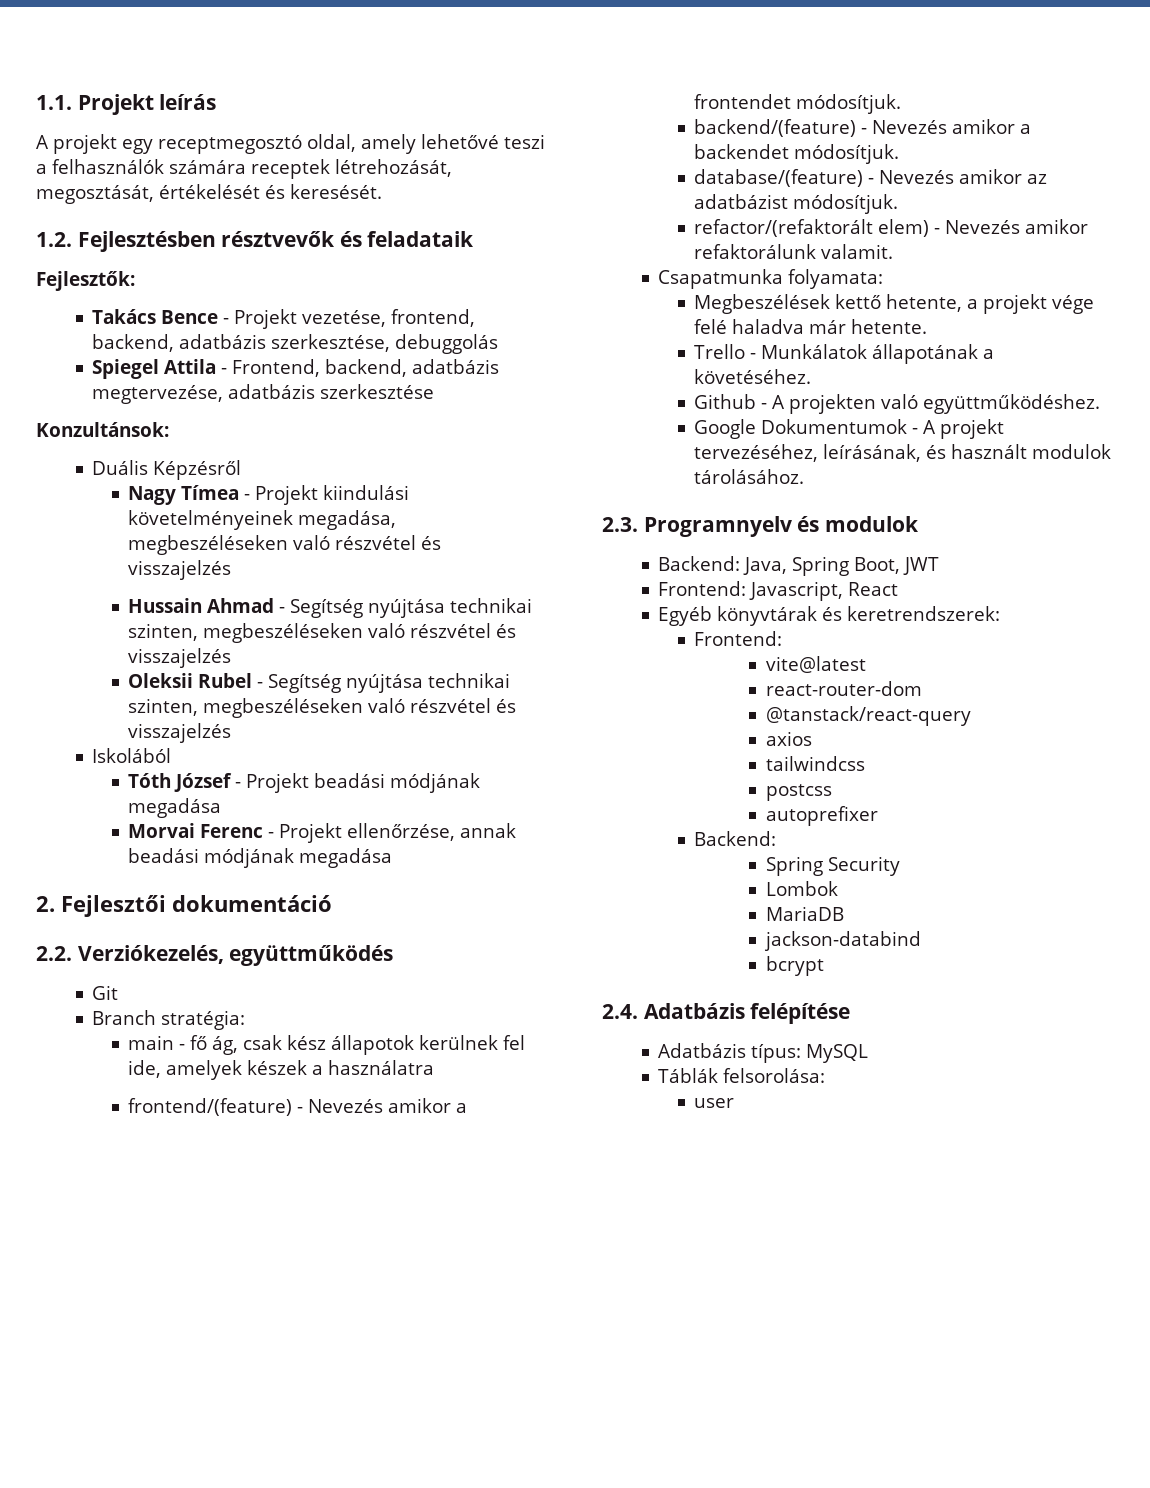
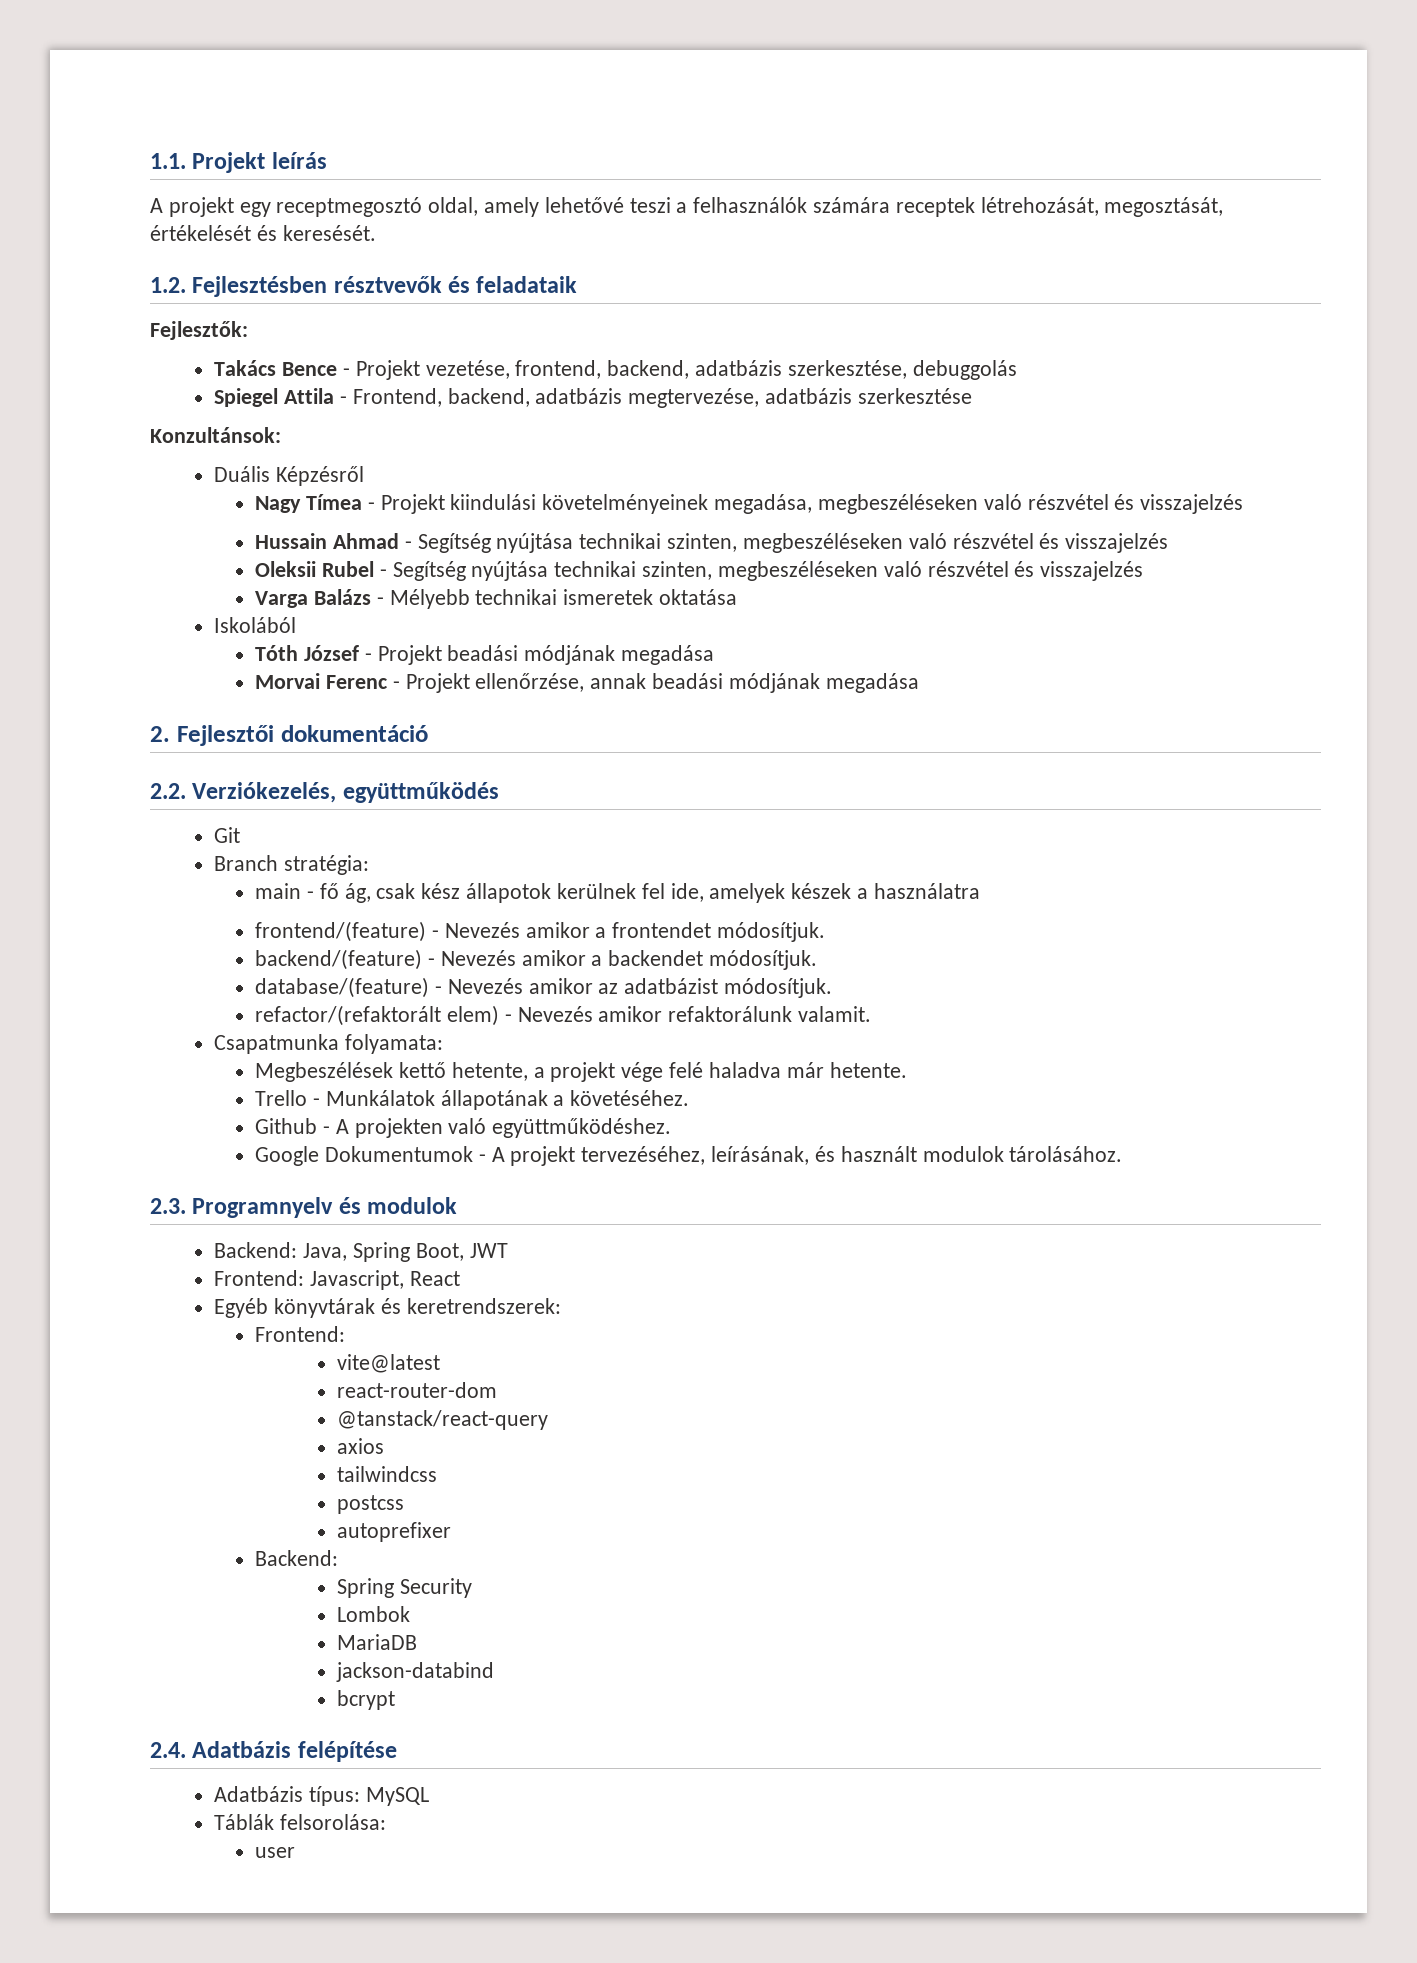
+ Varga Balázs - Mélyebb technikai ismeretek oktatása

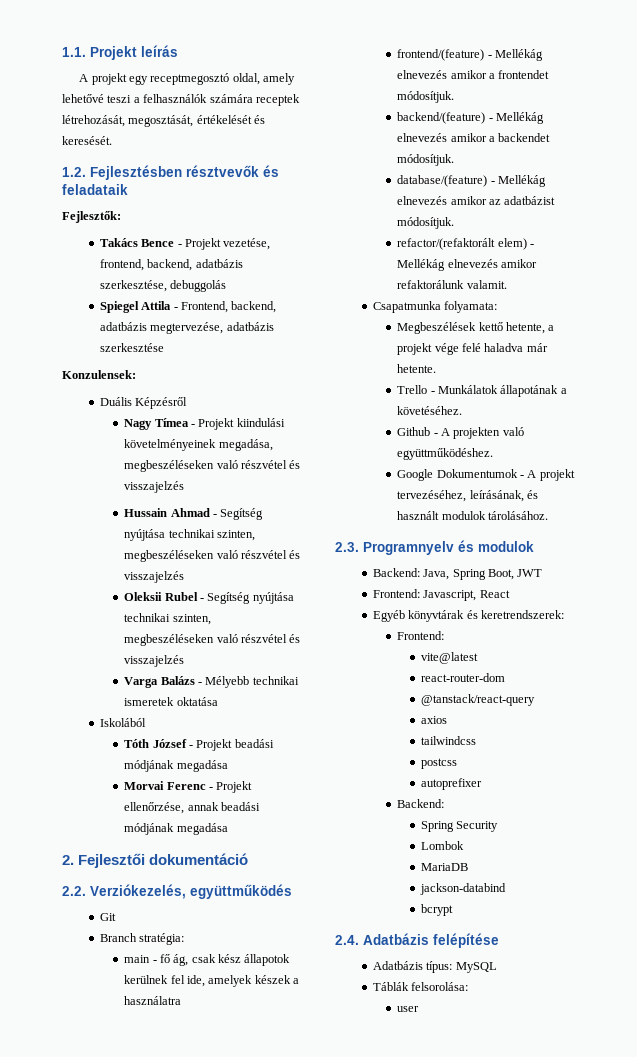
- Konzultánsok:
+ Konzulensek:
- frontend/(feature) - Nevezés amikor a frontendet módosítjuk.
+ frontend/(feature) - Mellékág elnevezés amikor a frontendet módosítjuk.
- backend/(feature) - Nevezés amikor a backendet módosítjuk.
+ backend/(feature) - Mellékág elnevezés amikor a backendet módosítjuk.
- database/(feature) - Nevezés amikor az adatbázist módosítjuk.
+ database/(feature) - Mellékág elnevezés amikor az adatbázist módosítjuk.
- refactor/(refaktorált elem) - Nevezés amikor refaktorálunk valamit.
+ refactor/(refaktorált elem) - Mellékág elnevezés amikor refaktorálunk valamit.

